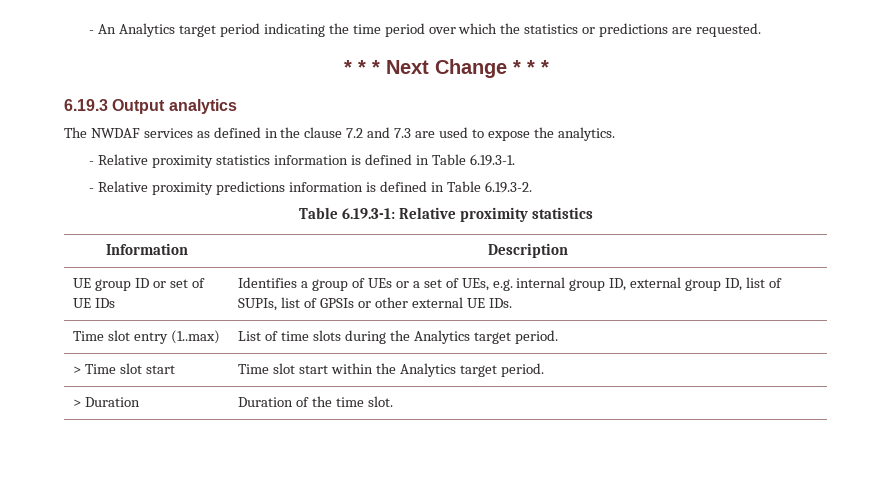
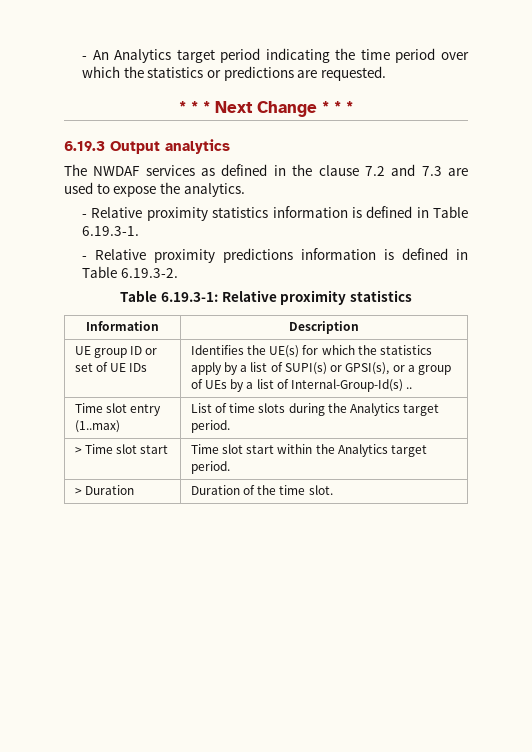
- UE group ID or set of UE IDs | Identifies a group of UEs or a set of UEs, e.g. internal group ID, external group ID, list of SUPIs, list of GPSIs or other external UE IDs.
+ UE group ID or set of UE IDs | Identifies the UE(s) for which the statistics apply by a list of SUPI(s) or GPSI(s), or a group of UEs by a list of Internal-Group-Id(s) ..

